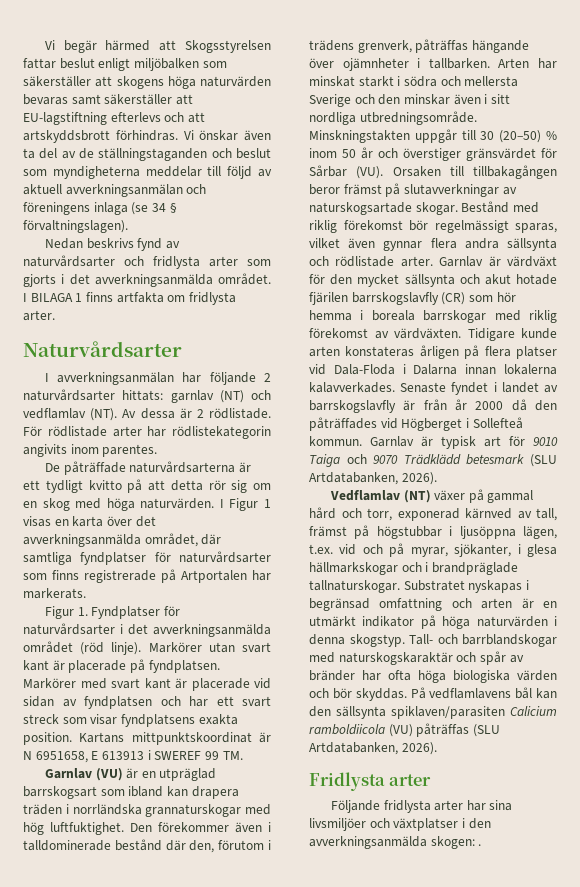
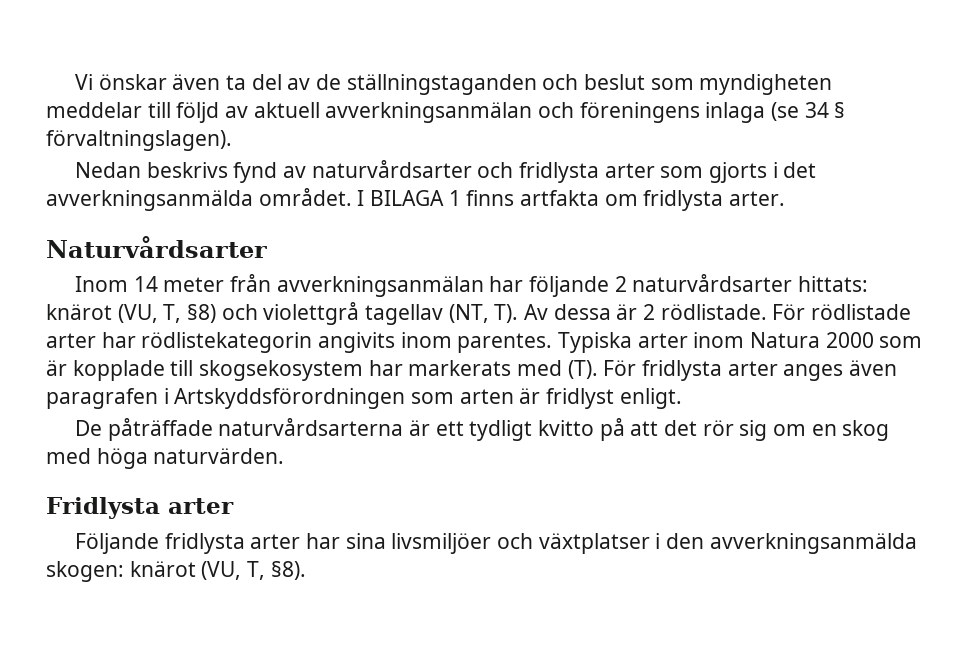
- Vi begär härmed att Skogsstyrelsen fattar beslut enligt miljöbalken som säkerställer att skogens höga naturvärden bevaras samt säkerställer att EU-lagstiftning efterlevs och att artskyddsbrott förhindras. Vi önskar även ta del av de ställningstaganden och beslut som myndigheterna meddelar till följd av aktuell avverkningsanmälan och föreningens inlaga (se 34 § förvaltningslagen).
+ Vi önskar även ta del av de ställningstaganden och beslut som myndigheten meddelar till följd av aktuell avverkningsanmälan och föreningens inlaga (se 34 § förvaltningslagen).
- I avverkningsanmälan har följande 2 naturvårdsarter hittats: garnlav (NT) och vedflamlav (NT). Av dessa är 2 rödlistade.
+ Inom 14 meter från avverkningsanmälan har följande 2 naturvårdsarter hittats: knärot (VU, T, §8) och violettgrå tagellav (NT, T). Av dessa är 2 rödlistade.
+ Typiska arter inom Natura 2000 som är kopplade till skogsekosystem har markerats med (T). För fridlysta arter anges även paragrafen i Artskyddsförordningen som arten är fridlyst enligt.
- De påträffade naturvårdsarterna är ett tydligt kvitto på att detta rör sig om en skog med höga naturvärden. I Figur 1 visas en karta över det avverkningsanmälda området, där samtliga fyndplatser för naturvårdsarter som finns registrerade på Artportalen har markerats.
- Figur 1. Fyndplatser för naturvårdsarter i det avverkningsanmälda området (röd linje). Markörer utan svart kant är placerade på fyndplatsen. Markörer med svart kant är placerade vid sidan av fyndplatsen och har ett svart streck som visar fyndplatsens exakta position. Kartans mittpunktskoordinat är N 6951658, E 613913 i SWEREF 99 TM.
- Garnlav (VU) är en utpräglad barrskogsart som ibland kan drapera träden i norrländska grannaturskogar med hög luftfuktighet. Den förekommer även i talldominerade bestånd där den, förutom i trädens grenverk, påträffas hängande över ojämnheter i tallbarken. Arten har minskat starkt i södra och mellersta Sverige och den minskar även i sitt nordliga utbredningsområde. Minskningstakten uppgår till 30 (20–50) % inom 50 år och överstiger gränsvärdet för Sårbar (VU). Orsaken till tillbakagången beror främst på slutavverkningar av naturskogsartade skogar. Bestånd med riklig förekomst bör regelmässigt sparas, vilket även gynnar flera andra sällsynta och rödlistade arter. Garnlav är värdväxt för den mycket sällsynta och akut hotade fjärilen barrskogslavfly (CR) som hör hemma i boreala barrskogar med riklig förekomst av värdväxten. Tidigare kunde arten konstateras årligen på flera platser vid Dala-Floda i Dalarna innan lokalerna kalavverkades. Senaste fyndet i landet av barrskogslavfly är från år 2000 då den påträffades vid Högberget i Sollefteå kommun. Garnlav är typisk art för 9010 Taiga och 9070 Trädklädd betesmark (SLU Artdatabanken, 2026).
- Vedflamlav (NT) växer på gammal hård och torr, exponerad kärnved av tall, främst på högstubbar i ljusöppna lägen, t.ex. vid och på myrar, sjökanter, i glesa hällmarkskogar och i brandpräglade tallnaturskogar. Substratet nyskapas i begränsad omfattning och arten är en utmärkt indikator på höga naturvärden i denna skogstyp. Tall- och barrblandskogar med naturskogskaraktär och spår av bränder har ofta höga biologiska värden och bör skyddas. På vedflamlavens bål kan den sällsynta spiklaven/parasiten Calicium ramboldiicola (VU) påträffas (SLU Artdatabanken, 2026).
+ De påträffade naturvårdsarterna är ett tydligt kvitto på att det rör sig om en skog med höga naturvärden.
- Följande fridlysta arter har sina livsmiljöer och växtplatser i den avverkningsanmälda skogen: .
+ Följande fridlysta arter har sina livsmiljöer och växtplatser i den avverkningsanmälda skogen: knärot (VU, T, §8).

